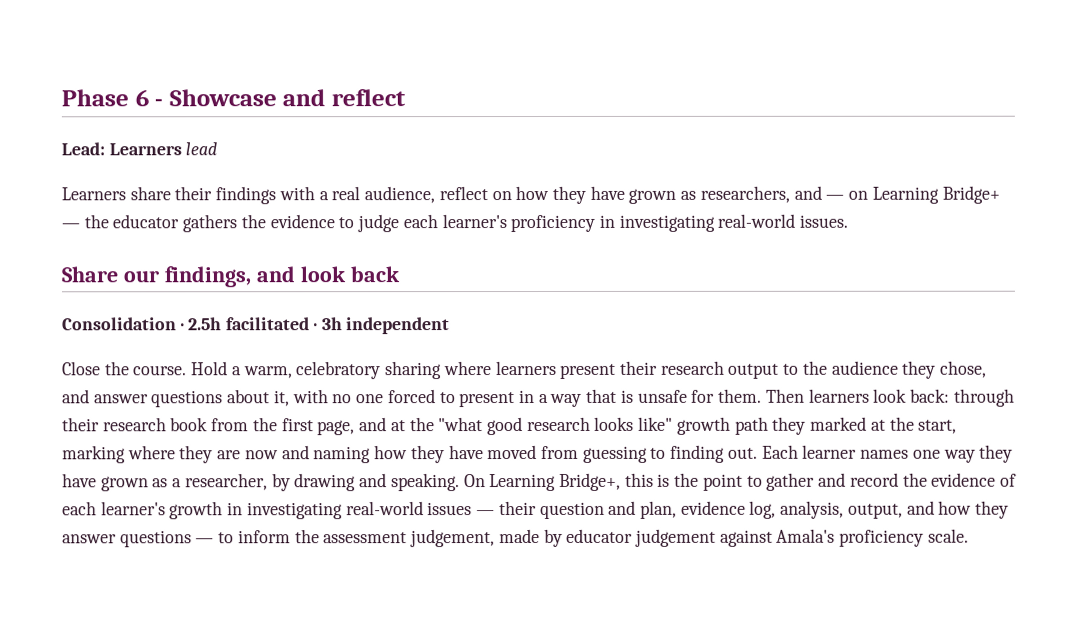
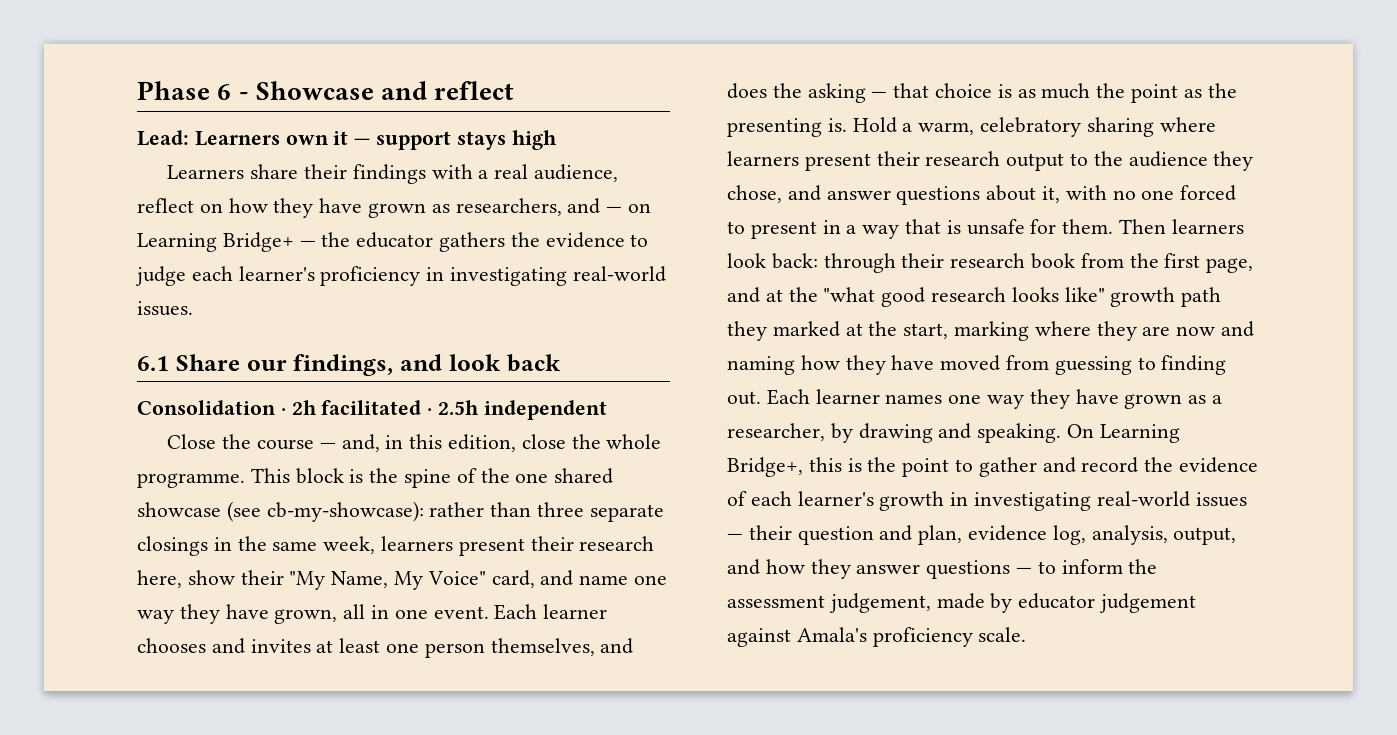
- Lead: Learners lead
+ Lead: Learners own it — support stays high
- Share our findings, and look back
+ 6.1 Share our findings, and look back
- Consolidation · 2.5h facilitated · 3h independent
+ Consolidation · 2h facilitated · 2.5h independent
- Close the course.
+ Close the course — and, in this edition, close the whole programme. This block is the spine of the one shared showcase (see cb-my-showcase): rather than three separate closings in the same week, learners present their research here, show their "My Name, My Voice" card, and name one way they have grown, all in one event. Each learner chooses and invites at least one person themselves, and does the asking — that choice is as much the point as the presenting is.

